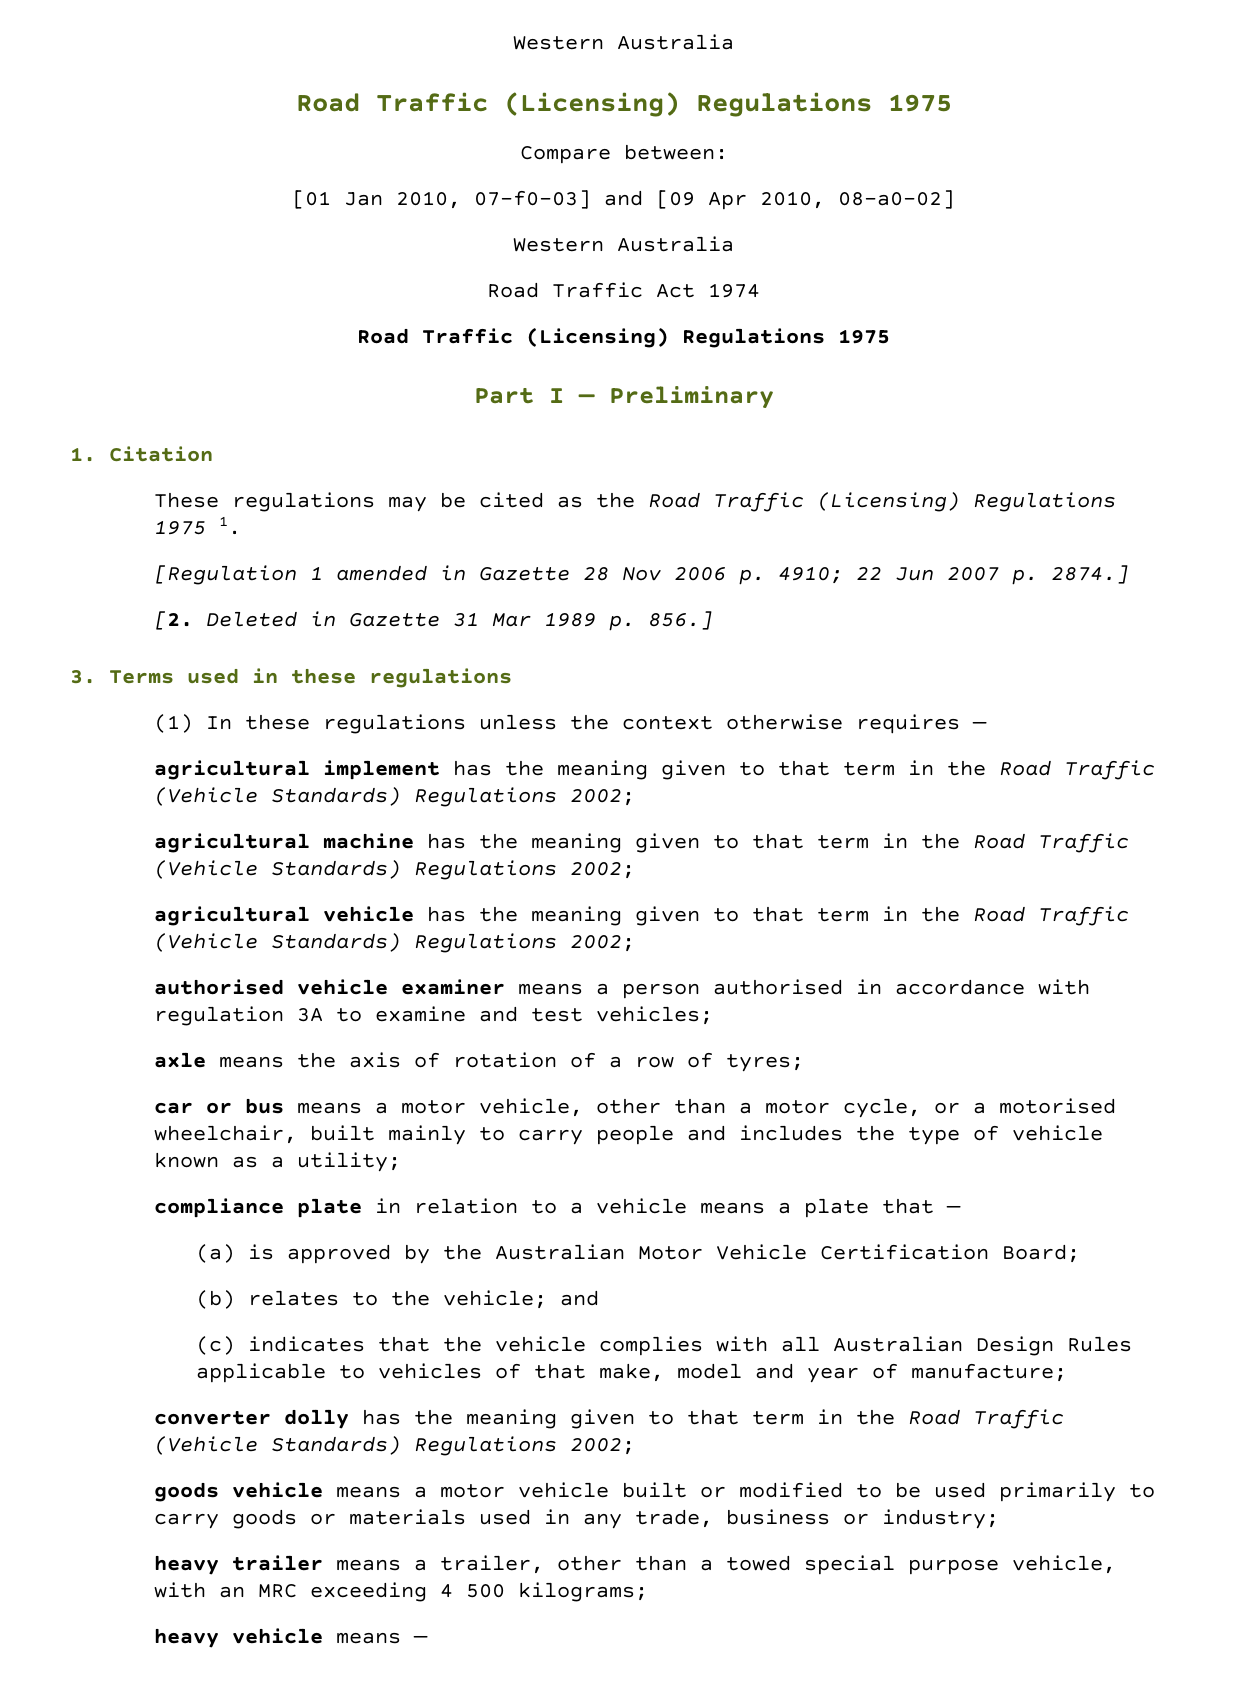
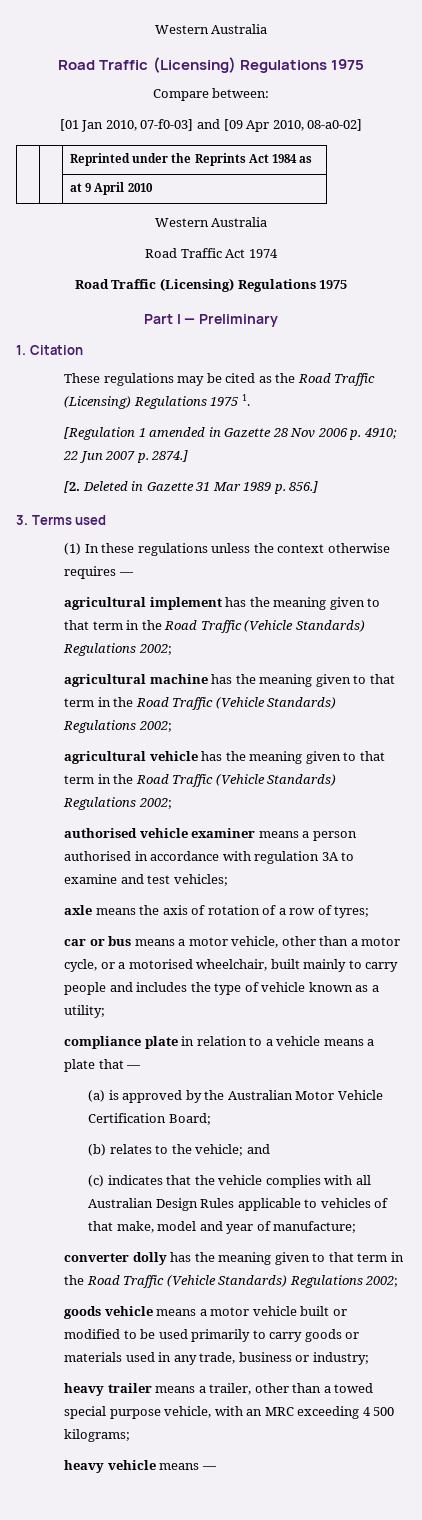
+ | | Reprinted under the Reprints Act 1984 as
+ | | at 9 April 2010
- 3. Terms used in these regulations
+ 3. Terms used

